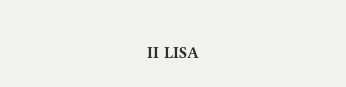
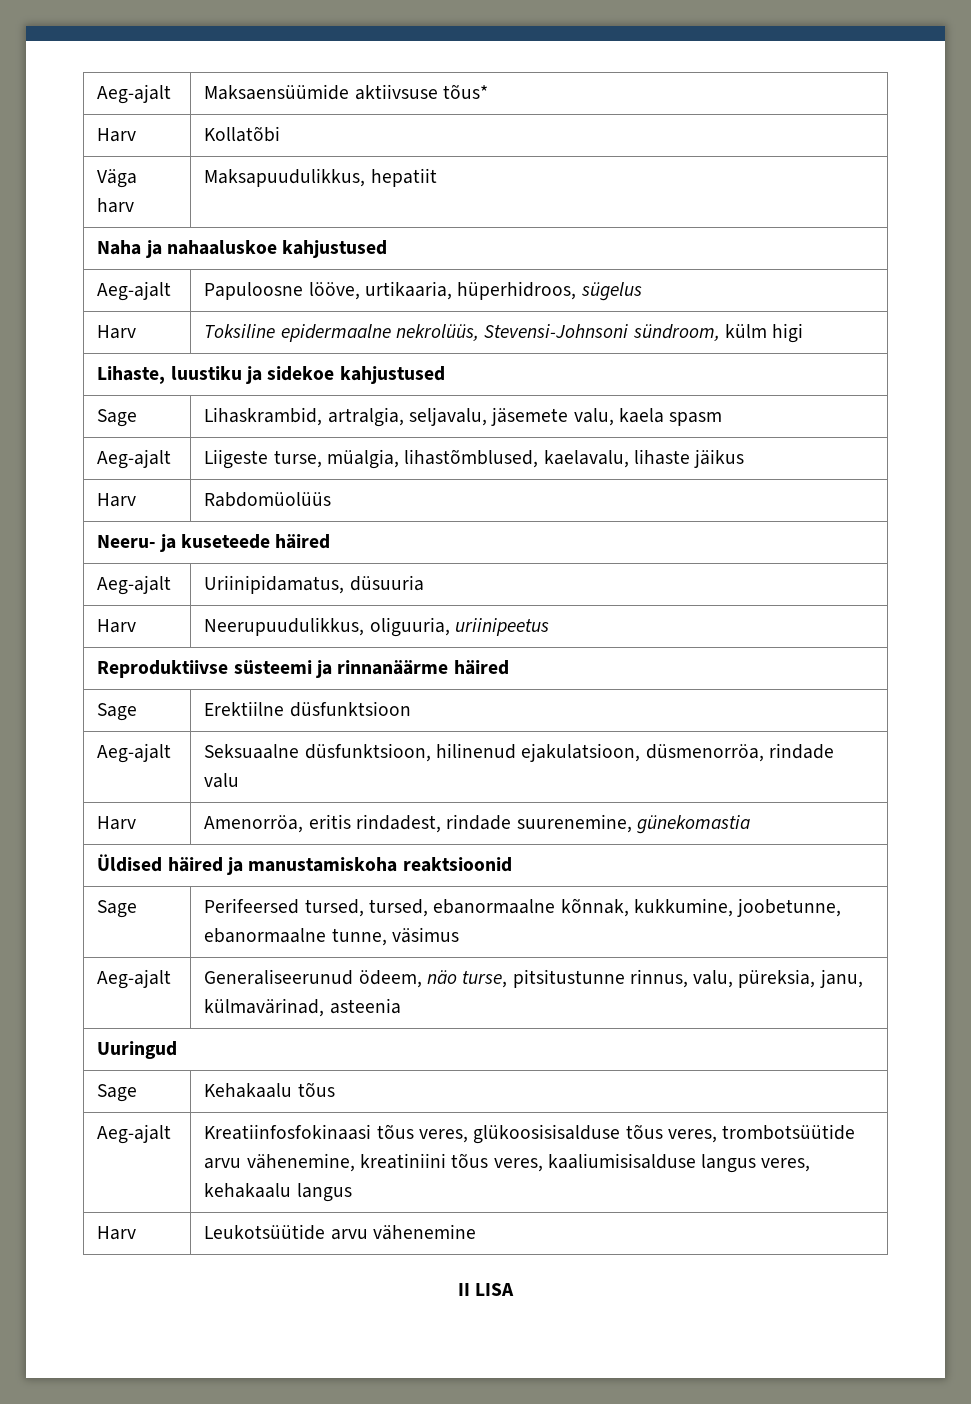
+ Aeg-ajalt | Maksaensüümide aktiivsuse tõus*
+ Harv | Kollatõbi
+ Väga harv | Maksapuudulikkus, hepatiit
+ Naha ja nahaaluskoe kahjustused
+ Aeg-ajalt | Papuloosne lööve, urtikaaria, hüperhidroos, sügelus
+ Harv | Toksiline epidermaalne nekrolüüs, Stevensi-Johnsoni sündroom, külm higi
+ Lihaste, luustiku ja sidekoe kahjustused
+ Sage | Lihaskrambid, artralgia, seljavalu, jäsemete valu, kaela spasm
+ Aeg-ajalt | Liigeste turse, müalgia, lihastõmblused, kaelavalu, lihaste jäikus
+ Harv | Rabdomüolüüs
+ Neeru- ja kuseteede häired
+ Aeg-ajalt | Uriinipidamatus, düsuuria
+ Harv | Neerupuudulikkus, oliguuria, uriinipeetus
+ Reproduktiivse süsteemi ja rinnanäärme häired
+ Sage | Erektiilne düsfunktsioon
+ Aeg-ajalt | Seksuaalne düsfunktsioon, hilinenud ejakulatsioon, düsmenorröa, rindade valu
+ Harv | Amenorröa, eritis rindadest, rindade suurenemine, günekomastia
+ Üldised häired ja manustamiskoha reaktsioonid
+ Sage | Perifeersed tursed, tursed, ebanormaalne kõnnak, kukkumine, joobetunne, ebanormaalne tunne, väsimus
+ Aeg-ajalt | Generaliseerunud ödeem, näo turse, pitsitustunne rinnus, valu, püreksia, janu, külmavärinad, asteenia
+ Uuringud
+ Sage | Kehakaalu tõus
+ Aeg-ajalt | Kreatiinfosfokinaasi tõus veres, glükoosisisalduse tõus veres, trombotsüütide arvu vähenemine, kreatiniini tõus veres, kaaliumisisalduse langus veres, kehakaalu langus
+ Harv | Leukotsüütide arvu vähenemine

